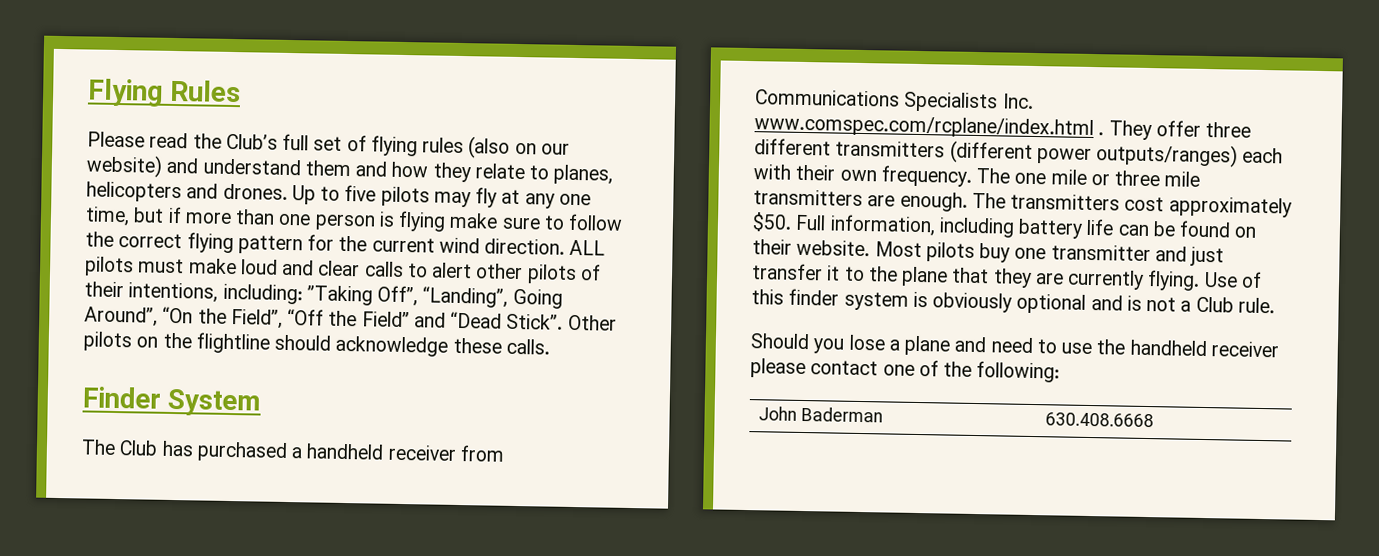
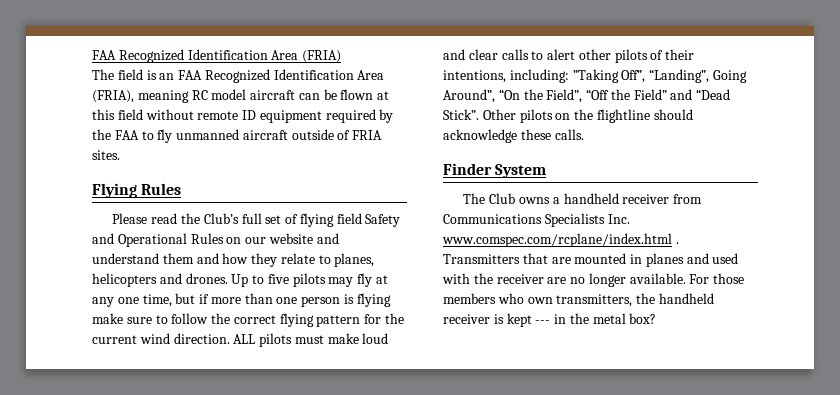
+ FAA Recognized Identification Area (FRIA)
+ The field is an FAA Recognized Identification Area (FRIA), meaning RC model aircraft can be flown at this field without remote ID equipment required by the FAA to fly unmanned aircraft outside of FRIA sites.
- Please read the Club’s full set of flying rules (also on our website) and understand them and how they relate to planes, helicopters and drones.
+ Please read the Club’s full set of flying field Safety and Operational Rules on our website and understand them and how they relate to planes, helicopters and drones.
- The Club has purchased a handheld receiver from Communications Specialists Inc. www.comspec.com/rcplane/index.html .
+ The Club owns a handheld receiver from Communications Specialists Inc. www.comspec.com/rcplane/index.html .
- They offer three different transmitters (different power outputs/ranges) each with their own frequency. The one mile or three mile transmitters are enough. The transmitters cost approximately $50. Full information, including battery life can be found on their website. Most pilots buy one transmitter and just transfer it to the plane that they are currently flying. Use of this finder system is obviously optional and is not a Club rule.
- Should you lose a plane and need to use the handheld receiver please contact one of the following:
- John Baderman | 630.408.6668
+ Transmitters that are mounted in planes and used with the receiver are no longer available. For those members who own transmitters, the handheld receiver is kept --- in the metal box?

